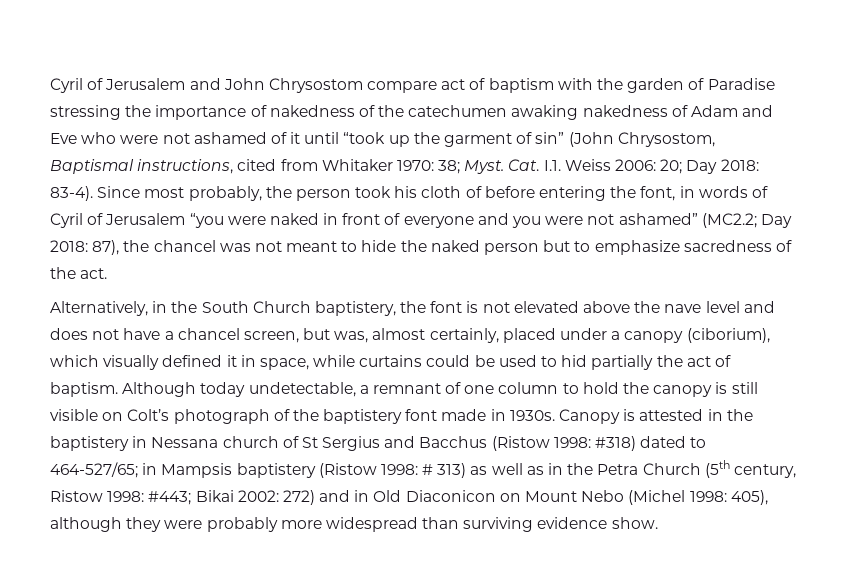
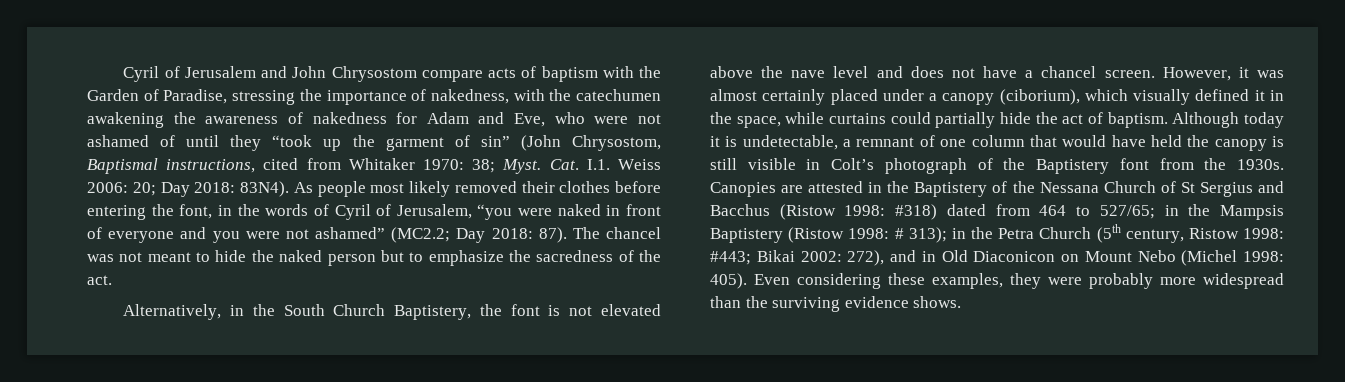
- Cyril of Jerusalem and John Chrysostom compare act of baptism with the garden of Paradise stressing the importance of nakedness of the catechumen awaking nakedness of Adam and Eve who were not ashamed of it until “took up the garment of sin” (John Chrysostom, Baptismal instructions, cited from Whitaker 1970: 38; Myst.
+ Cyril of Jerusalem and John Chrysostom compare acts of baptism with the Garden of Paradise, stressing the importance of nakedness, with the catechumen awakening the awareness of nakedness for Adam and Eve, who were not ashamed of until they “took up the garment of sin” (John Chrysostom, Baptismal instructions, cited from Whitaker 1970: 38; Myst.
- Cat. I.1. Weiss 2006: 20; Day 2018: 83-4). Since most probably, the person took his cloth of before entering the font, in words of Cyril of Jerusalem “you were naked in front of everyone and you were not ashamed” (MC2.2; Day 2018: 87), the chancel was not meant to hide the naked person but to emphasize sacredness of the act.
+ Cat. I.1. Weiss 2006: 20; Day 2018: 83N4). As people most likely removed their clothes before entering the font, in the words of Cyril of Jerusalem, “you were naked in front of everyone and you were not ashamed” (MC2.2; Day 2018: 87). The chancel was not meant to hide the naked person but to emphasize the sacredness of the act.
- Alternatively, in the South Church baptistery, the font is not elevated above the nave level and does not have a chancel screen, but was, almost certainly, placed under a canopy (ciborium), which visually defined it in space, while curtains could be used to hid partially the act of baptism.
+ Alternatively, in the South Church Baptistery, the font is not elevated above the nave level and does not have a chancel screen. However, it was almost certainly placed under a canopy (ciborium), which visually defined it in the space, while curtains could partially hide the act of baptism.
- Although today undetectable, a remnant of one column to hold the canopy is still visible on Colt’s photograph of the baptistery font made in 1930s. Canopy is attested in the baptistery in Nessana church of St Sergius and Bacchus (Ristow 1998: #318) dated to 464-527/65; in Mampsis baptistery (Ristow 1998: # 313) as well as in the Petra Church (5th century, Ristow 1998: #443; Bikai 2002: 272) and in Old Diaconicon on Mount Nebo (Michel 1998: 405), although they were probably more widespread than surviving evidence show.
+ Although today it is undetectable, a remnant of one column that would have held the canopy is still visible in Colt’s photograph of the Baptistery font from the 1930s. Canopies are attested in the Baptistery of the Nessana Church of St Sergius and Bacchus (Ristow 1998: #318) dated from 464 to 527/65; in the Mampsis Baptistery (Ristow 1998: # 313); in the Petra Church (5th century, Ristow 1998: #443; Bikai 2002: 272), and in Old Diaconicon on Mount Nebo (Michel 1998: 405). Even considering these examples, they were probably more widespread than the surviving evidence shows.

